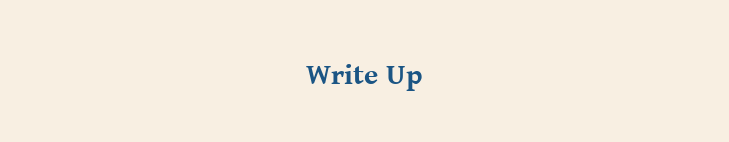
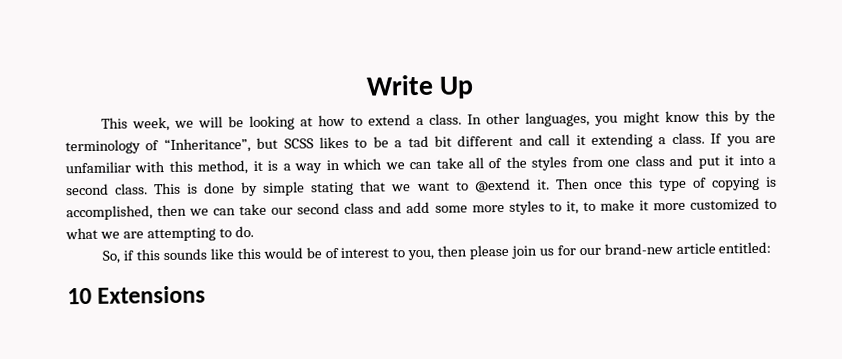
+ This week, we will be looking at how to extend a class. In other languages, you might know this by the terminology of “Inheritance”, but SCSS likes to be a tad bit different and call it extending a class. If you are unfamiliar with this method, it is a way in which we can take all of the styles from one class and put it into a second class. This is done by simple stating that we want to @extend it. Then once this type of copying is accomplished, then we can take our second class and add some more styles to it, to make it more customized to what we are attempting to do.
+ So, if this sounds like this would be of interest to you, then please join us for our brand-new article entitled:
+ 10 Extensions

